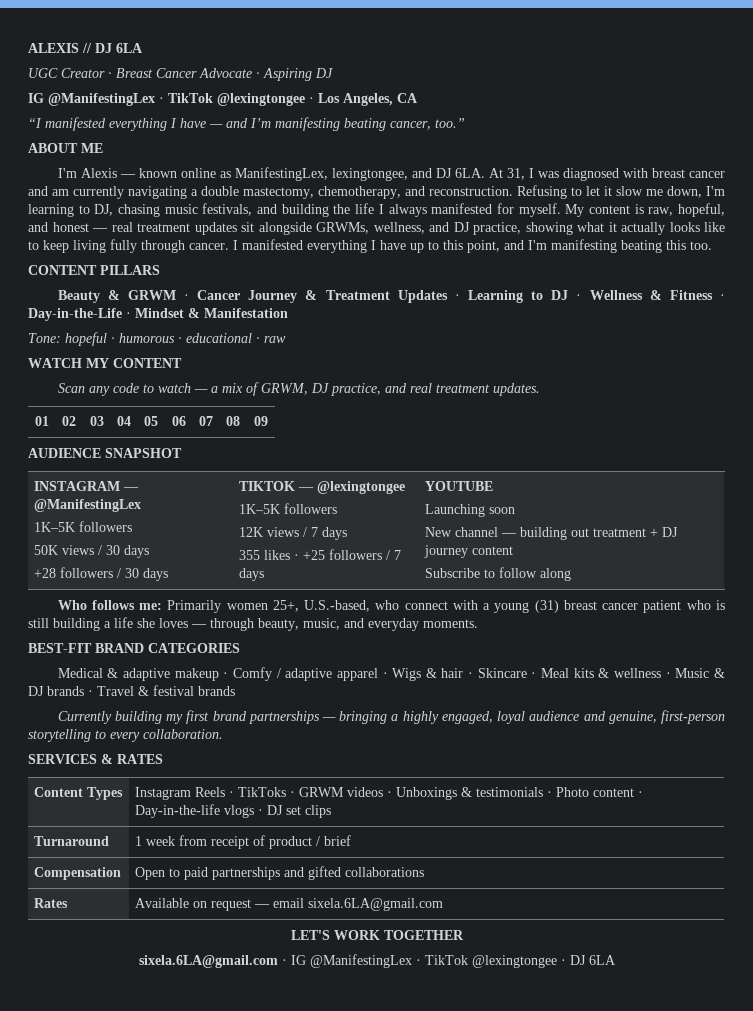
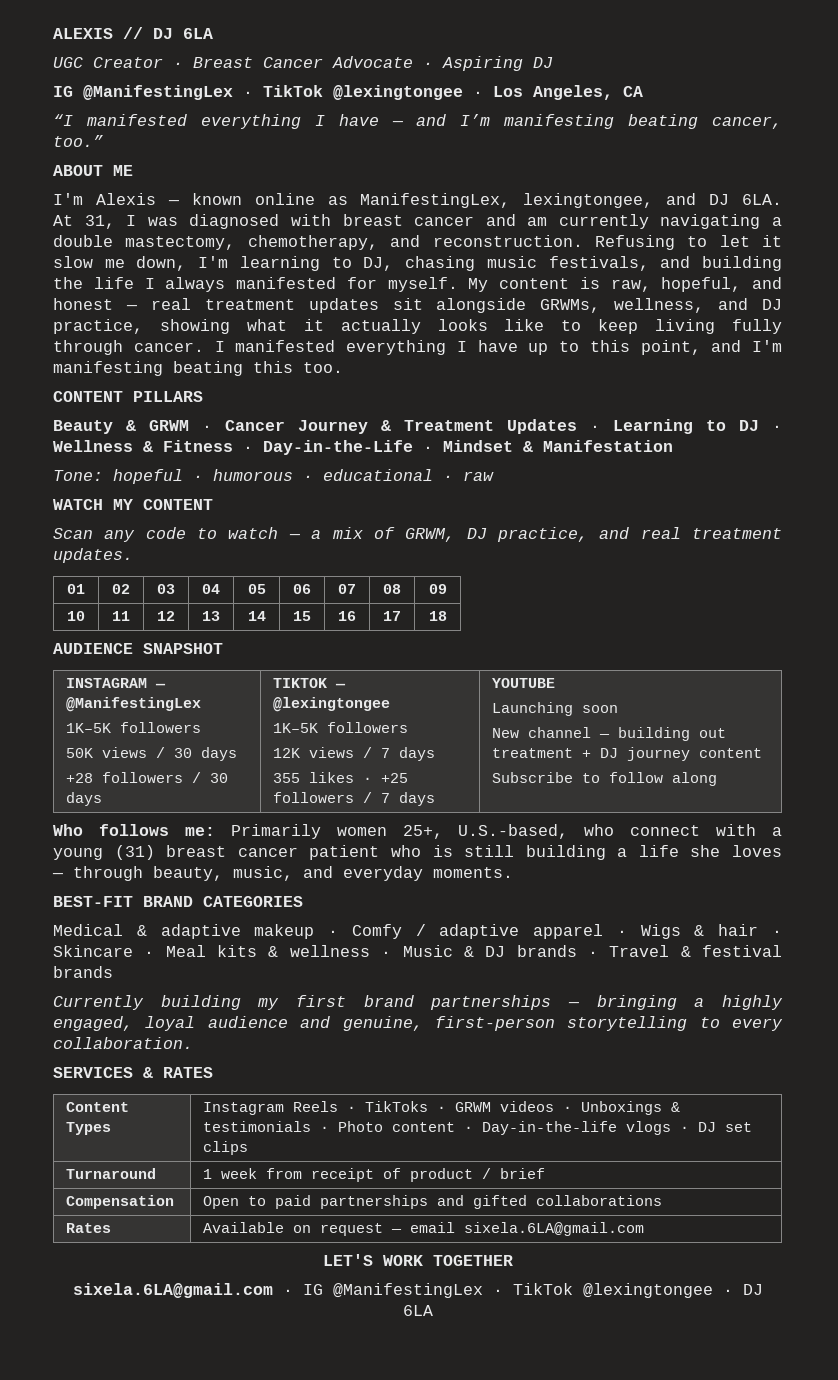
+ 10 | 11 | 12 | 13 | 14 | 15 | 16 | 17 | 18

